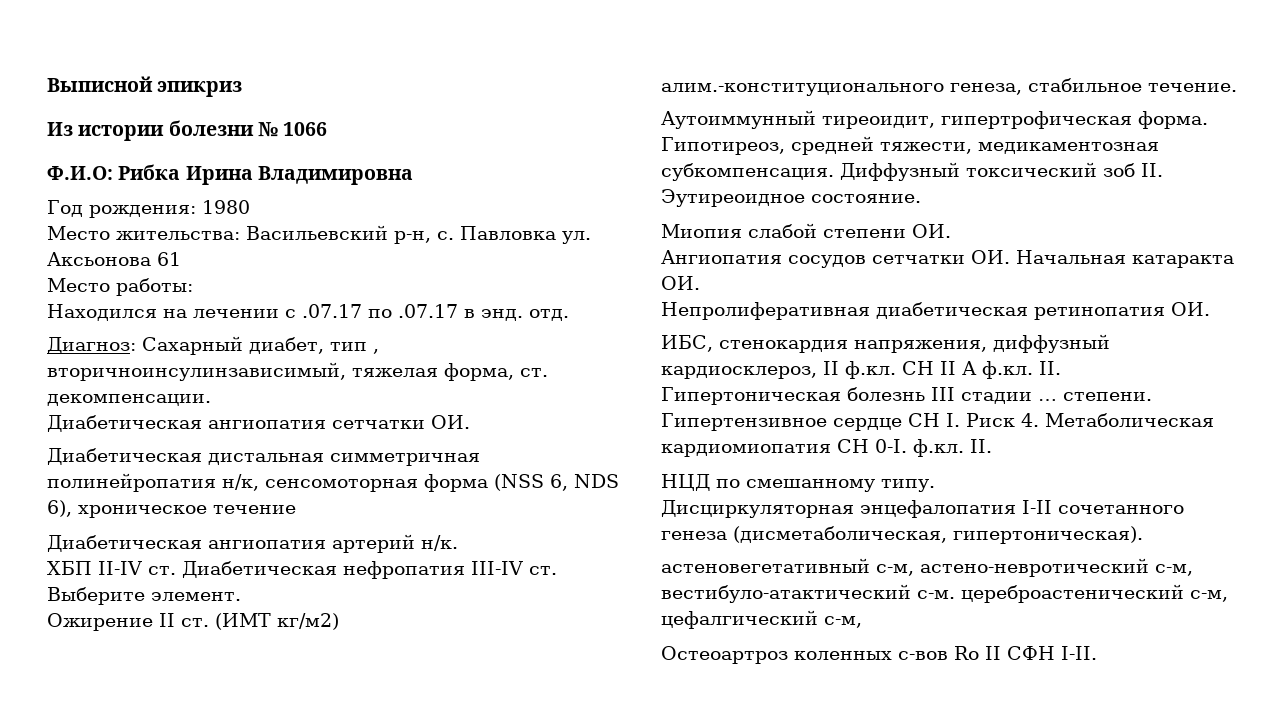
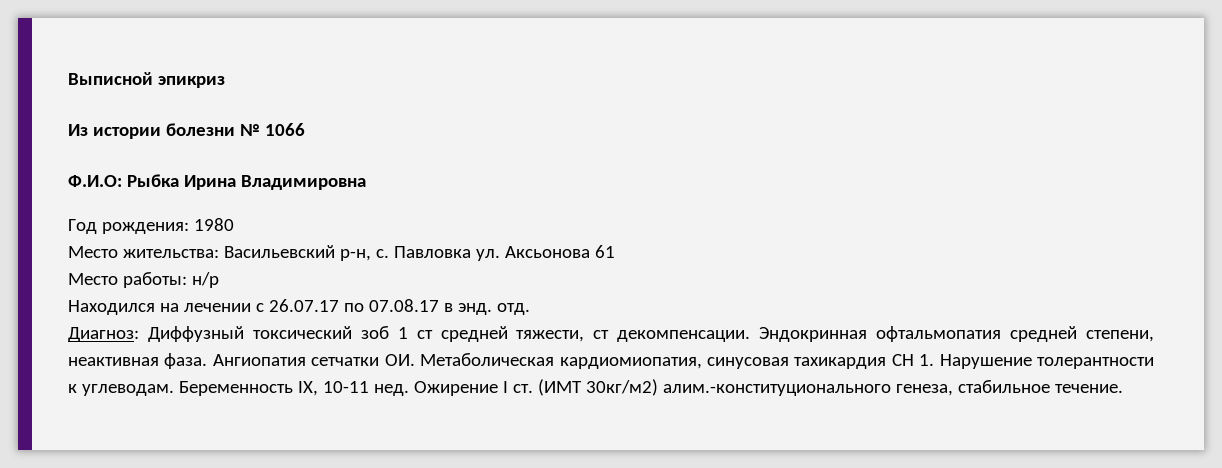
- Ф.И.О: Рибка Ирина Владимировна
+ Ф.И.О: Рыбка Ирина Владимировна
- Место работы:
+ Место работы: н/р
- Находился на лечении с .07.17 по .07.17 в энд. отд.
+ Находился на лечении с 26.07.17 по 07.08.17 в энд. отд.
- Диагноз: Сахарный диабет, тип , вторичноинсулинзависимый, тяжелая форма, ст. декомпенсации.
- Диабетическая ангиопатия сетчатки ОИ.
- Диабетическая дистальная симметричная полинейропатия н/к, сенсомоторная форма (NSS 6, NDS 6), хроническое течение
- Диабетическая ангиопатия артерий н/к.
- ХБП II-IV ст. Диабетическая нефропатия III-IV ст. Выберите элемент.
- Ожирение II ст. (ИМТ кг/м2) алим.-конституционального генеза, стабильное течение.
+ Диагноз: Диффузный токсический зоб 1 ст средней тяжести, ст декомпенсации. Эндокринная офтальмопатия средней степени, неактивная фаза. Ангиопатия сетчатки ОИ. Метаболическая кардиомиопатия, синусовая тахикардия СН 1. Нарушение толерантности к углеводам. Беременность IX, 10-11 нед. Ожирение I ст. (ИМТ 30кг/м2) алим.-конституционального генеза, стабильное течение.
- Аутоиммунный тиреоидит, гипертрофическая форма. Гипотиреоз, средней тяжести, медикаментозная субкомпенсация. Диффузный токсический зоб II. Эутиреоидное состояние.
- Миопия слабой степени ОИ.
- Ангиопатия сосудов сетчатки ОИ. Начальная катаракта ОИ.
- Непролиферативная диабетическая ретинопатия ОИ.
- ИБС, стенокардия напряжения, диффузный кардиосклероз, II ф.кл. СН II А ф.кл. II. Гипертоническая болезнь III стадии … степени. Гипертензивное сердце СН I. Риск 4. Метаболическая кардиомиопатия СН 0-I. ф.кл. II.
- НЦД по смешанному типу.
- Дисциркуляторная энцефалопатия I-II сочетанного генеза (дисметаболическая, гипертоническая).
- астеновегетативный с-м, астено-невротический с-м, вестибуло-атактический с-м. цереброастенический с-м, цефалгический с-м,
- Остеоартроз коленных с-вов Rо II СФН I-II.

